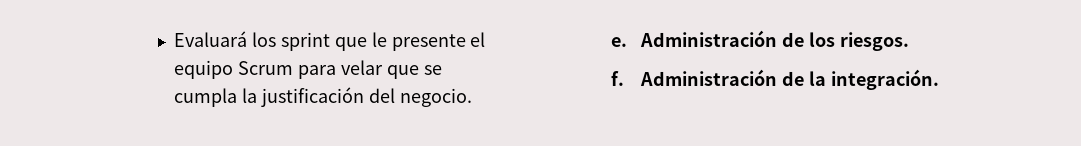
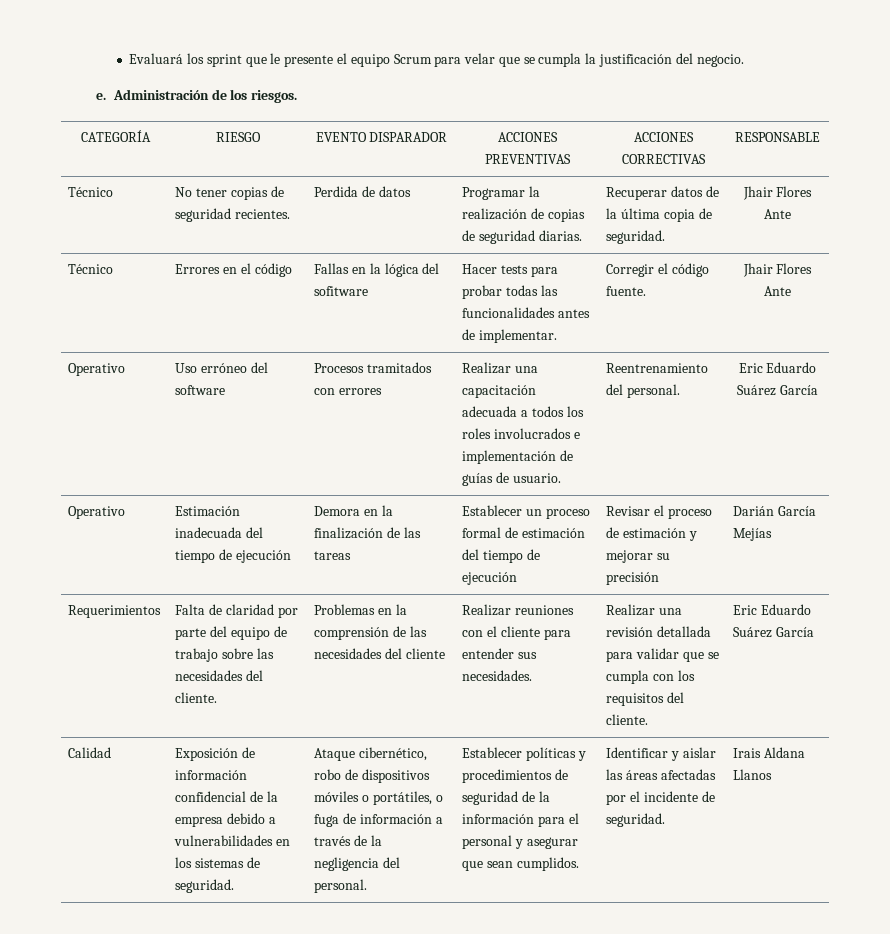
- f. Administración de la integración.
+ CATEGORÍA | RIESGO | EVENTO DISPARADOR | ACCIONES PREVENTIVAS | ACCIONES CORRECTIVAS | RESPONSABLE
+ Técnico | No tener copias de seguridad recientes. | Perdida de datos | Programar la realización de copias de seguridad diarias. | Recuperar datos de la última copia de seguridad. | Jhair Flores Ante
+ Técnico | Errores en el código | Fallas en la lógica del sofitware | Hacer tests para probar todas las funcionalidades antes de implementar. | Corregir el código fuente. | Jhair Flores Ante
+ Operativo | Uso erróneo del software | Procesos tramitados con errores | Realizar una capacitación adecuada a todos los roles involucrados e implementación de guías de usuario. | Reentrenamiento del personal. | Eric Eduardo Suárez García
+ Operativo | Estimación inadecuada del tiempo de ejecución | Demora en la finalización de las tareas | Establecer un proceso formal de estimación del tiempo de ejecución | Revisar el proceso de estimación y mejorar su precisión | Darián García Mejías
+ Requerimientos | Falta de claridad por parte del equipo de trabajo sobre las necesidades del cliente. | Problemas en la comprensión de las necesidades del cliente | Realizar reuniones con el cliente para entender sus necesidades. | Realizar una revisión detallada para validar que se cumpla con los requisitos del cliente. | Eric Eduardo Suárez García
+ Calidad | Exposición de información confidencial de la empresa debido a vulnerabilidades en los sistemas de seguridad. | Ataque cibernético, robo de dispositivos móviles o portátiles, o fuga de información a través de la negligencia del personal. | Establecer políticas y procedimientos de seguridad de la información para el personal y asegurar que sean cumplidos. | Identificar y aislar las áreas afectadas por el incidente de seguridad. | Irais Aldana Llanos

